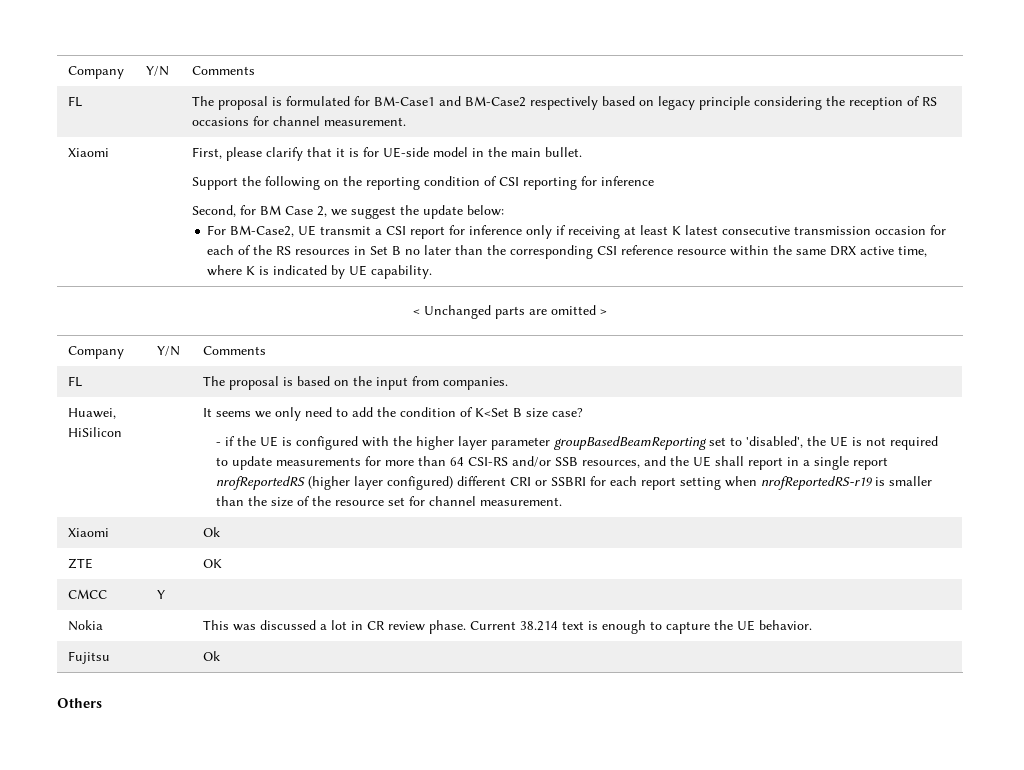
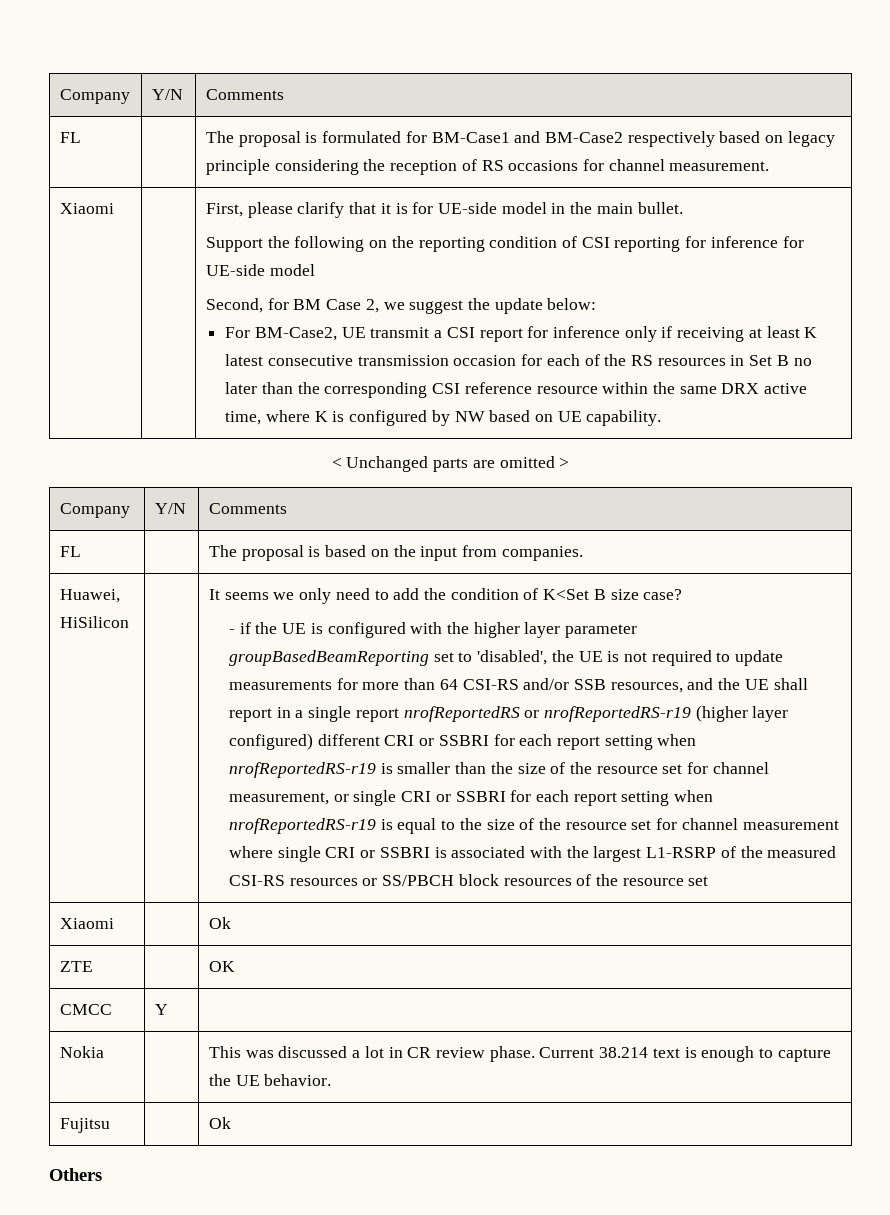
- Support the following on the reporting condition of CSI reporting for inference
+ Support the following on the reporting condition of CSI reporting for inference for UE-side model
- For BM-Case2, UE transmit a CSI report for inference only if receiving at least K latest consecutive transmission occasion for each of the RS resources in Set B no later than the corresponding CSI reference resource within the same DRX active time, where K is indicated by UE capability.
+ For BM-Case2, UE transmit a CSI report for inference only if receiving at least K latest consecutive transmission occasion for each of the RS resources in Set B no later than the corresponding CSI reference resource within the same DRX active time, where K is configured by NW based on UE capability.
- - if the UE is configured with the higher layer parameter groupBasedBeamReporting set to 'disabled', the UE is not required to update measurements for more than 64 CSI-RS and/or SSB resources, and the UE shall report in a single report nrofReportedRS (higher layer configured) different CRI or SSBRI for each report setting when nrofReportedRS-r19 is smaller than the size of the resource set for channel measurement.
+ - if the UE is configured with the higher layer parameter groupBasedBeamReporting set to 'disabled', the UE is not required to update measurements for more than 64 CSI-RS and/or SSB resources, and the UE shall report in a single report nrofReportedRS or nrofReportedRS-r19 (higher layer configured) different CRI or SSBRI for each report setting when nrofReportedRS-r19 is smaller than the size of the resource set for channel measurement, or single CRI or SSBRI for each report setting when nrofReportedRS-r19 is equal to the size of the resource set for channel measurement where single CRI or SSBRI is associated with the largest L1-RSRP of the measured CSI-RS resources or SS/PBCH block resources of the resource set

